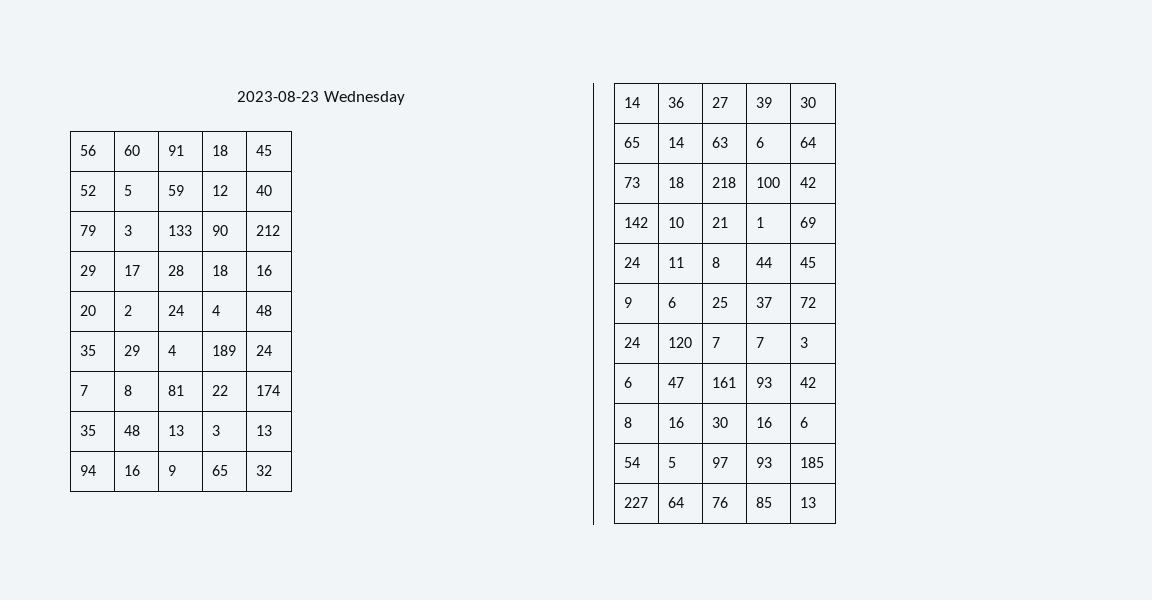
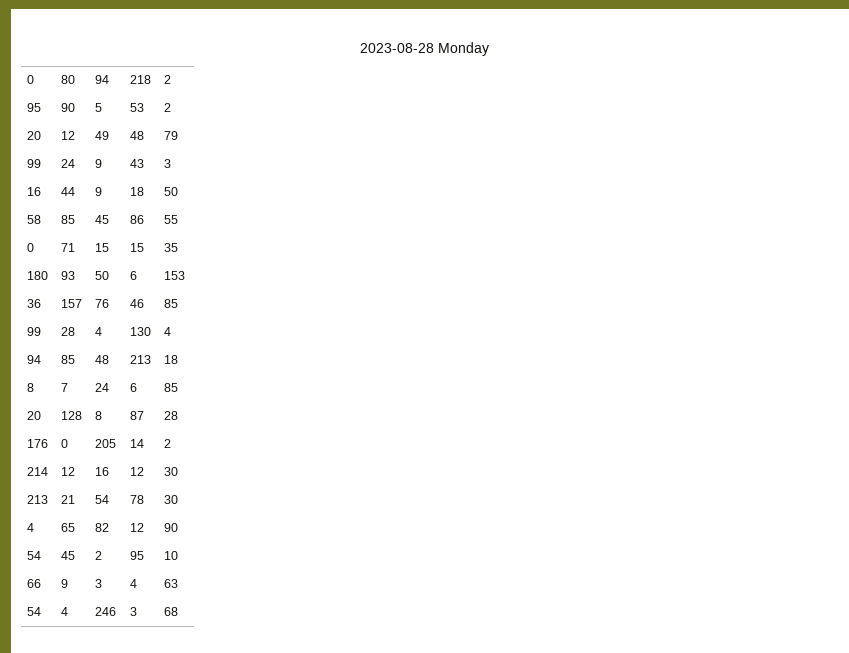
- 2023-08-23 Wednesday
- 56 | 60 | 91 | 18 | 45
- 52 | 5 | 59 | 12 | 40
- 79 | 3 | 133 | 90 | 212
- 29 | 17 | 28 | 18 | 16
- 20 | 2 | 24 | 4 | 48
- 35 | 29 | 4 | 189 | 24
- 7 | 8 | 81 | 22 | 174
- 35 | 48 | 13 | 3 | 13
- 94 | 16 | 9 | 65 | 32
- 14 | 36 | 27 | 39 | 30
- 65 | 14 | 63 | 6 | 64
- 73 | 18 | 218 | 100 | 42
- 142 | 10 | 21 | 1 | 69
- 24 | 11 | 8 | 44 | 45
- 9 | 6 | 25 | 37 | 72
- 24 | 120 | 7 | 7 | 3
- 6 | 47 | 161 | 93 | 42
- 8 | 16 | 30 | 16 | 6
- 54 | 5 | 97 | 93 | 185
- 227 | 64 | 76 | 85 | 13
+ 2023-08-28 Monday
+ 0 | 80 | 94 | 218 | 2
+ 95 | 90 | 5 | 53 | 2
+ 20 | 12 | 49 | 48 | 79
+ 99 | 24 | 9 | 43 | 3
+ 16 | 44 | 9 | 18 | 50
+ 58 | 85 | 45 | 86 | 55
+ 0 | 71 | 15 | 15 | 35
+ 180 | 93 | 50 | 6 | 153
+ 36 | 157 | 76 | 46 | 85
+ 99 | 28 | 4 | 130 | 4
+ 94 | 85 | 48 | 213 | 18
+ 8 | 7 | 24 | 6 | 85
+ 20 | 128 | 8 | 87 | 28
+ 176 | 0 | 205 | 14 | 2
+ 214 | 12 | 16 | 12 | 30
+ 213 | 21 | 54 | 78 | 30
+ 4 | 65 | 82 | 12 | 90
+ 54 | 45 | 2 | 95 | 10
+ 66 | 9 | 3 | 4 | 63
+ 54 | 4 | 246 | 3 | 68

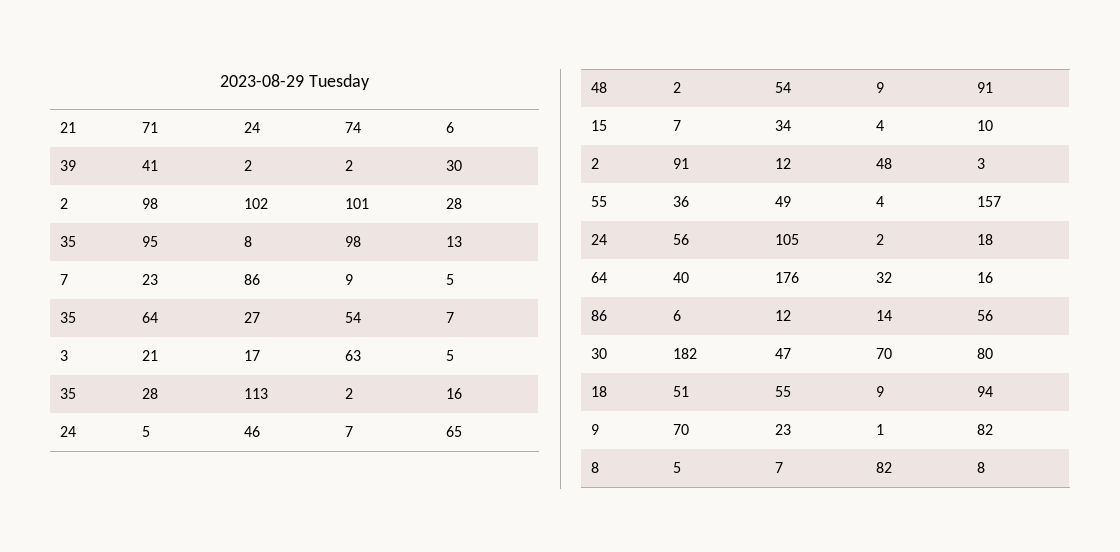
- 2023-08-28 Monday
- 0 | 80 | 94 | 218 | 2
- 95 | 90 | 5 | 53 | 2
- 20 | 12 | 49 | 48 | 79
- 99 | 24 | 9 | 43 | 3
- 16 | 44 | 9 | 18 | 50
- 58 | 85 | 45 | 86 | 55
- 0 | 71 | 15 | 15 | 35
- 180 | 93 | 50 | 6 | 153
- 36 | 157 | 76 | 46 | 85
- 99 | 28 | 4 | 130 | 4
- 94 | 85 | 48 | 213 | 18
- 8 | 7 | 24 | 6 | 85
- 20 | 128 | 8 | 87 | 28
- 176 | 0 | 205 | 14 | 2
- 214 | 12 | 16 | 12 | 30
- 213 | 21 | 54 | 78 | 30
- 4 | 65 | 82 | 12 | 90
- 54 | 45 | 2 | 95 | 10
- 66 | 9 | 3 | 4 | 63
- 54 | 4 | 246 | 3 | 68
+ 2023-08-29 Tuesday
+ 21 | 71 | 24 | 74 | 6
+ 39 | 41 | 2 | 2 | 30
+ 2 | 98 | 102 | 101 | 28
+ 35 | 95 | 8 | 98 | 13
+ 7 | 23 | 86 | 9 | 5
+ 35 | 64 | 27 | 54 | 7
+ 3 | 21 | 17 | 63 | 5
+ 35 | 28 | 113 | 2 | 16
+ 24 | 5 | 46 | 7 | 65
+ 48 | 2 | 54 | 9 | 91
+ 15 | 7 | 34 | 4 | 10
+ 2 | 91 | 12 | 48 | 3
+ 55 | 36 | 49 | 4 | 157
+ 24 | 56 | 105 | 2 | 18
+ 64 | 40 | 176 | 32 | 16
+ 86 | 6 | 12 | 14 | 56
+ 30 | 182 | 47 | 70 | 80
+ 18 | 51 | 55 | 9 | 94
+ 9 | 70 | 23 | 1 | 82
+ 8 | 5 | 7 | 82 | 8

